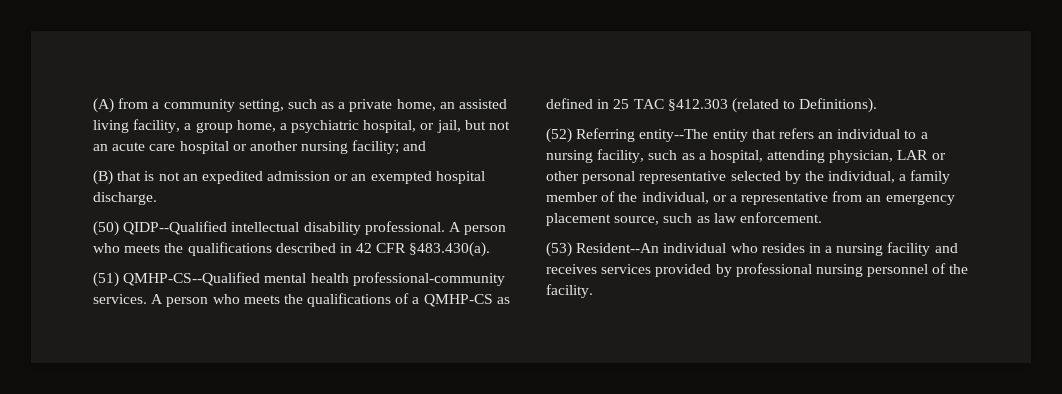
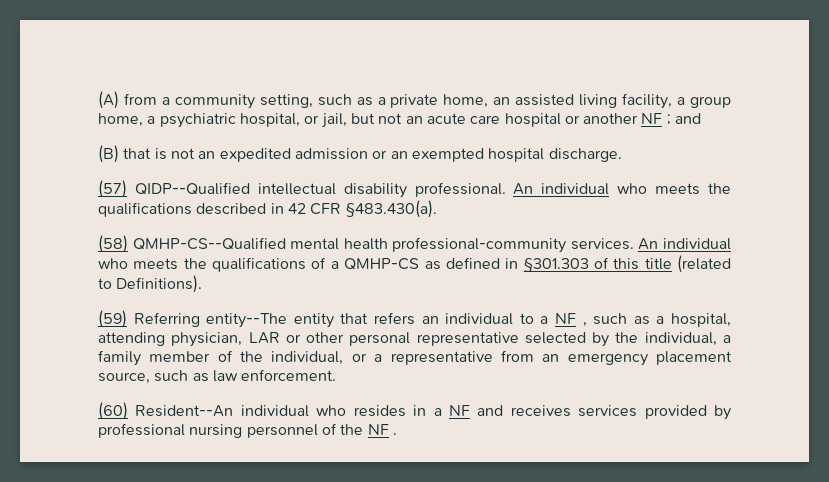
- (A) from a community setting, such as a private home, an assisted living facility, a group home, a psychiatric hospital, or jail, but not an acute care hospital or another nursing facility; and
+ (A) from a community setting, such as a private home, an assisted living facility, a group home, a psychiatric hospital, or jail, but not an acute care hospital or another NF ; and
- (50) QIDP--Qualified intellectual disability professional.
+ (57) QIDP--Qualified intellectual disability professional.
- A person who meets the qualifications described in 42 CFR §483.430(a).
+ An individual who meets the qualifications described in 42 CFR §483.430(a).
- (51) QMHP-CS--Qualified mental health professional-community services.
+ (58) QMHP-CS--Qualified mental health professional-community services.
- A person who meets the qualifications of a QMHP-CS as defined in 25 TAC §412.303 (related to Definitions).
+ An individual who meets the qualifications of a QMHP-CS as defined in §301.303 of this title (related to Definitions).
- (52) Referring entity--The entity that refers an individual to a nursing facility, such as a hospital, attending physician, LAR or other personal representative selected by the individual, a family member of the individual, or a representative from an emergency placement source, such as law enforcement.
+ (59) Referring entity--The entity that refers an individual to a NF , such as a hospital, attending physician, LAR or other personal representative selected by the individual, a family member of the individual, or a representative from an emergency placement source, such as law enforcement.
- (53) Resident--An individual who resides in a nursing facility and receives services provided by professional nursing personnel of the facility.
+ (60) Resident--An individual who resides in a NF and receives services provided by professional nursing personnel of the NF .

